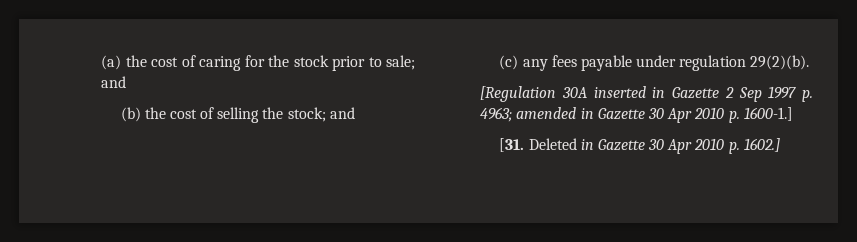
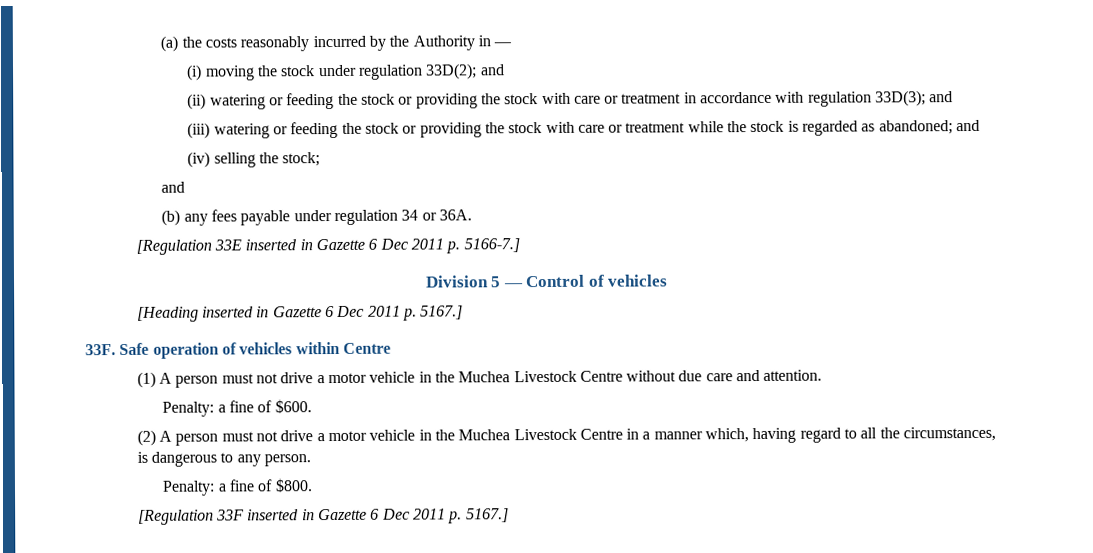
- (a) the cost of caring for the stock prior to sale; and
- (b) the cost of selling the stock; and
- (c) any fees payable under regulation 29(2)(b).
- [Regulation 30A inserted in Gazette 2 Sep 1997 p. 4963; amended in Gazette 30 Apr 2010 p. 1600-1.]
- [31. Deleted in Gazette 30 Apr 2010 p. 1602.]
+ (a) the costs reasonably incurred by the Authority in —
+ (i) moving the stock under regulation 33D(2); and
+ (ii) watering or feeding the stock or providing the stock with care or treatment in accordance with regulation 33D(3); and
+ (iii) watering or feeding the stock or providing the stock with care or treatment while the stock is regarded as abandoned; and
+ (iv) selling the stock;
+ and
+ (b) any fees payable under regulation 34 or 36A.
+ [Regulation 33E inserted in Gazette 6 Dec 2011 p. 5166-7.]
+ Division 5 — Control of vehicles
+ [Heading inserted in Gazette 6 Dec 2011 p. 5167.]
+ 33F. Safe operation of vehicles within Centre
+ (1) A person must not drive a motor vehicle in the Muchea Livestock Centre without due care and attention.
+ Penalty: a fine of $600.
+ (2) A person must not drive a motor vehicle in the Muchea Livestock Centre in a manner which, having regard to all the circumstances, is dangerous to any person.
+ Penalty: a fine of $800.
+ [Regulation 33F inserted in Gazette 6 Dec 2011 p. 5167.]

